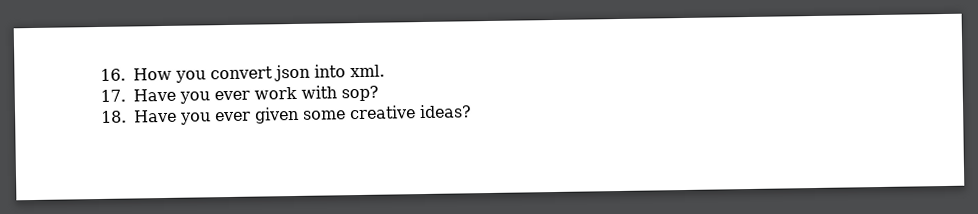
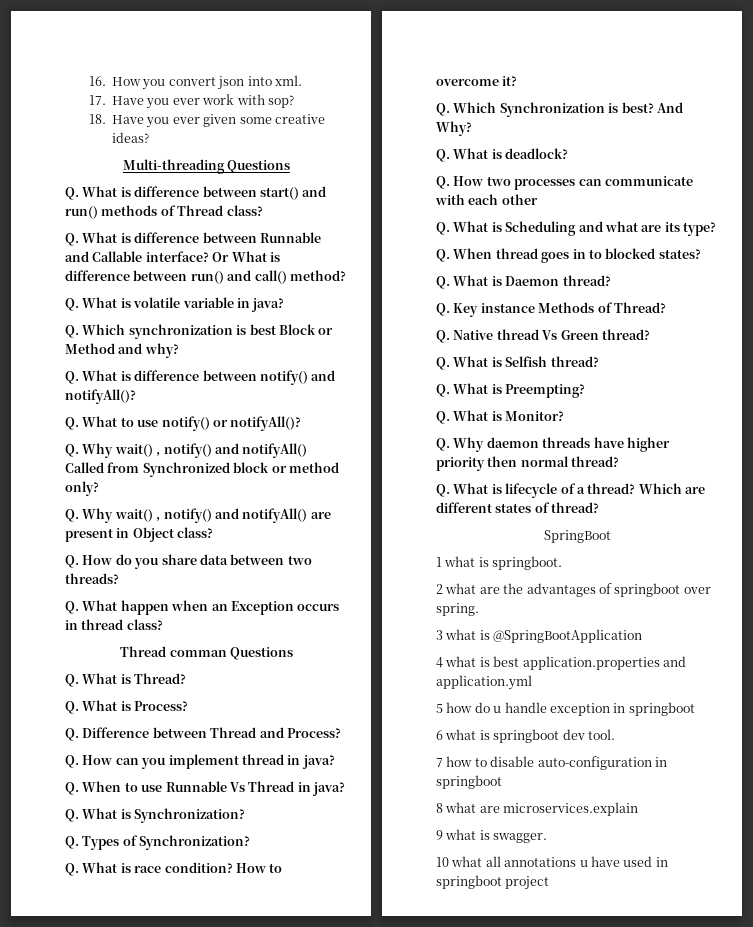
+ Multi-threading Questions
+ Q. What is difference between start() and run() methods of Thread class?
+ Q. What is difference between Runnable and Callable interface? Or What is difference between run() and call() method?
+ Q. What is volatile variable in java?
+ Q. Which synchronization is best Block or Method and why?
+ Q. What is difference between notify() and notifyAll()?
+ Q. What to use notify() or notifyAll()?
+ Q. Why wait() , notify() and notifyAll() Called from Synchronized block or method only?
+ Q. Why wait() , notify() and notifyAll() are present in Object class?
+ Q. How do you share data between two threads?
+ Q. What happen when an Exception occurs in thread class?
+ Thread comman Questions
+ Q. What is Thread?
+ Q. What is Process?
+ Q. Difference between Thread and Process?
+ Q. How can you implement thread in java?
+ Q. When to use Runnable Vs Thread in java?
+ Q. What is Synchronization?
+ Q. Types of Synchronization?
+ Q. What is race condition? How to overcome it?
+ Q. Which Synchronization is best? And Why?
+ Q. What is deadlock?
+ Q. How two processes can communicate with each other
+ Q. What is Scheduling and what are its type?
+ Q. When thread goes in to blocked states?
+ Q. What is Daemon thread?
+ Q. Key instance Methods of Thread?
+ Q. Native thread Vs Green thread?
+ Q. What is Selfish thread?
+ Q. What is Preempting?
+ Q. What is Monitor?
+ Q. Why daemon threads have higher priority then normal thread?
+ Q. What is lifecycle of a thread? Which are different states of thread?
+ SpringBoot
+ 1 what is springboot.
+ 2 what are the advantages of springboot over spring.
+ 3 what is @SpringBootApplication
+ 4 what is best application.properties and application.yml
+ 5 how do u handle exception in springboot
+ 6 what is springboot dev tool.
+ 7 how to disable auto-configuration in springboot
+ 8 what are microservices.explain
+ 9 what is swagger.
+ 10 what all annotations u have used in springboot project

